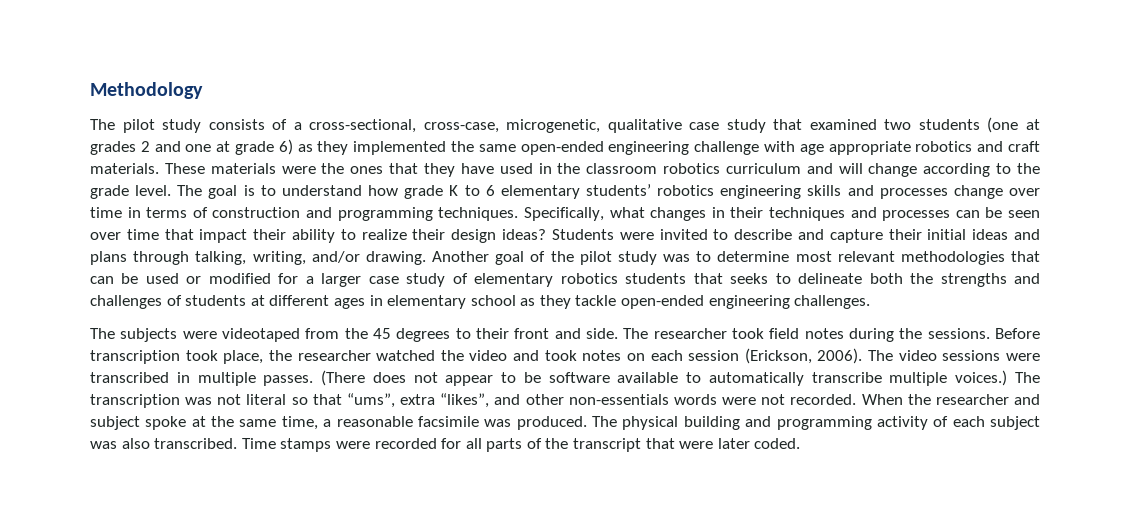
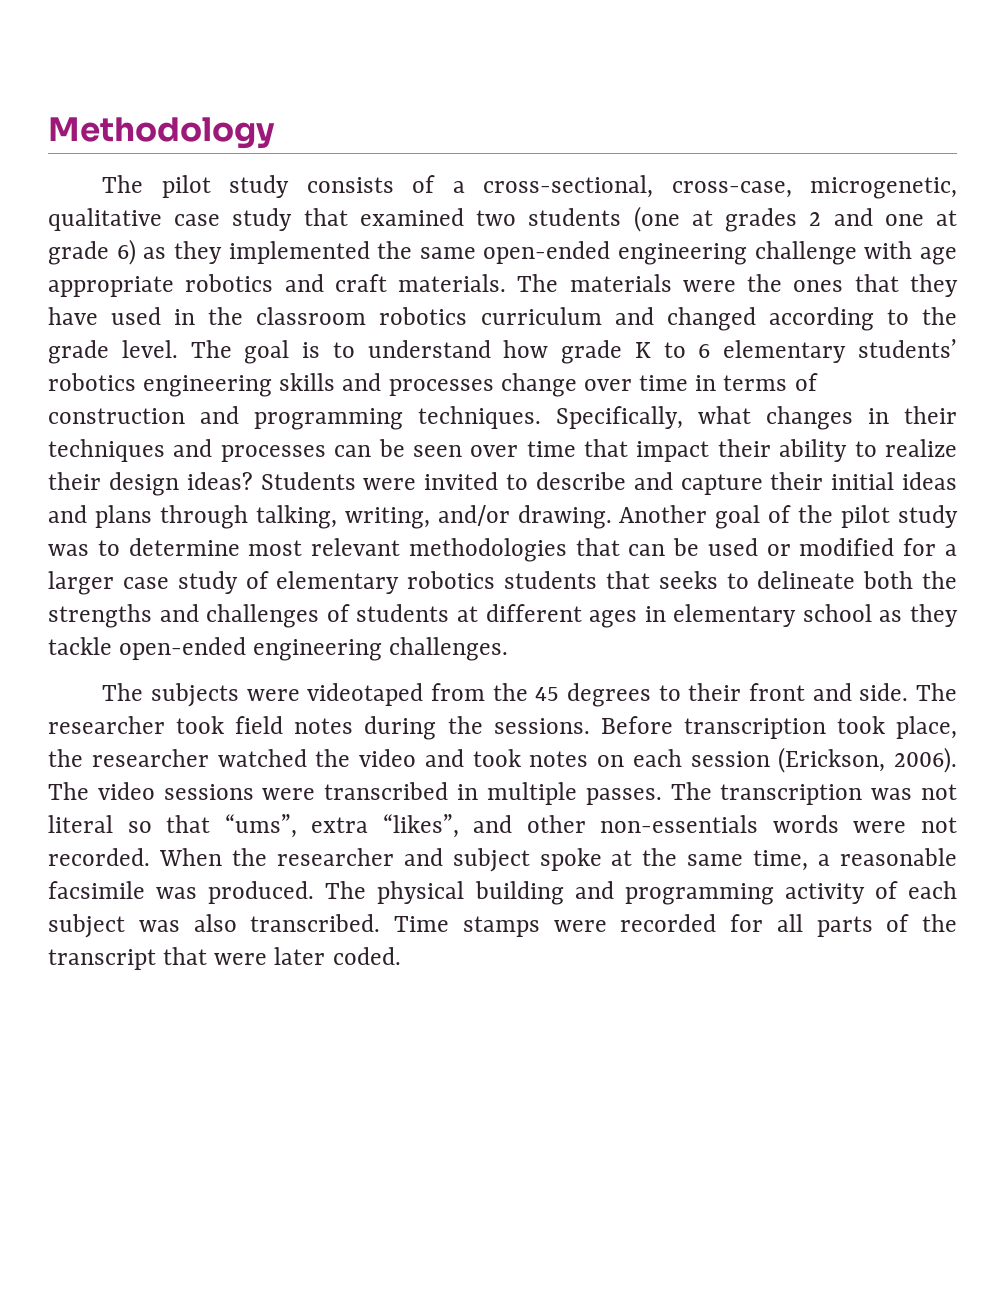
- These materials were the ones that they have used in the classroom robotics curriculum and will change according to the grade level.
+ The materials were the ones that they have used in the classroom robotics curriculum and changed according to the grade level.
- (There does not appear to be software available to automatically transcribe multiple voices.)

